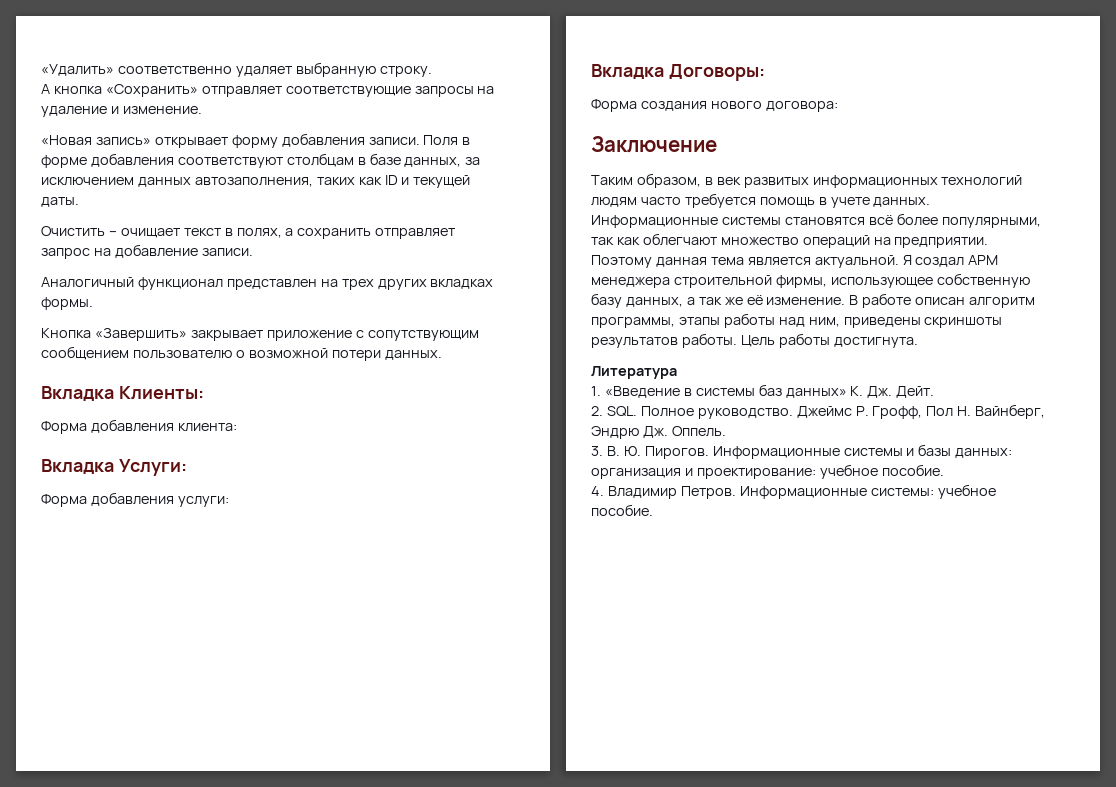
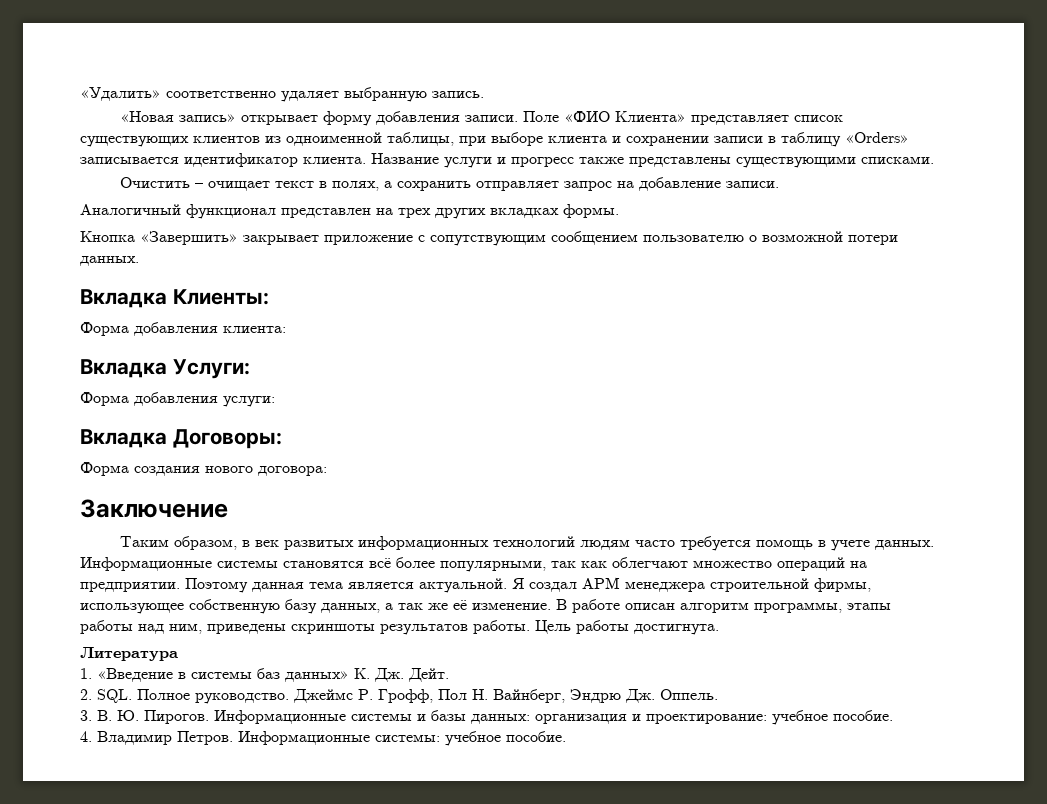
- «Удалить» соответственно удаляет выбранную строку.
- А кнопка «Сохранить» отправляет соответствующие запросы на удаление и изменение.
+ «Удалить» соответственно удаляет выбранную запись.
- Поля в форме добавления соответствуют столбцам в базе данных, за исключением данных автозаполнения, таких как ID и текущей даты.
+ Поле «ФИО Клиента» представляет список существующих клиентов из одноименной таблицы, при выборе клиента и сохранении записи в таблицу «Orders» записывается идентификатор клиента. Название услуги и прогресс также представлены существующими списками.

